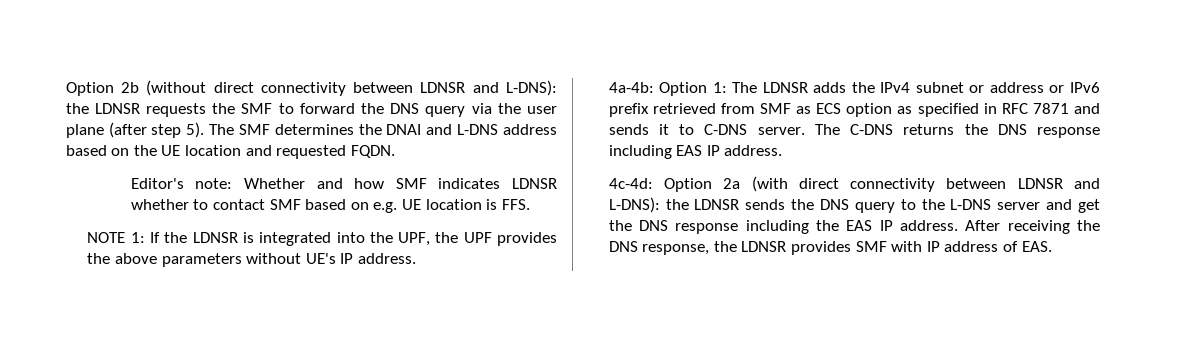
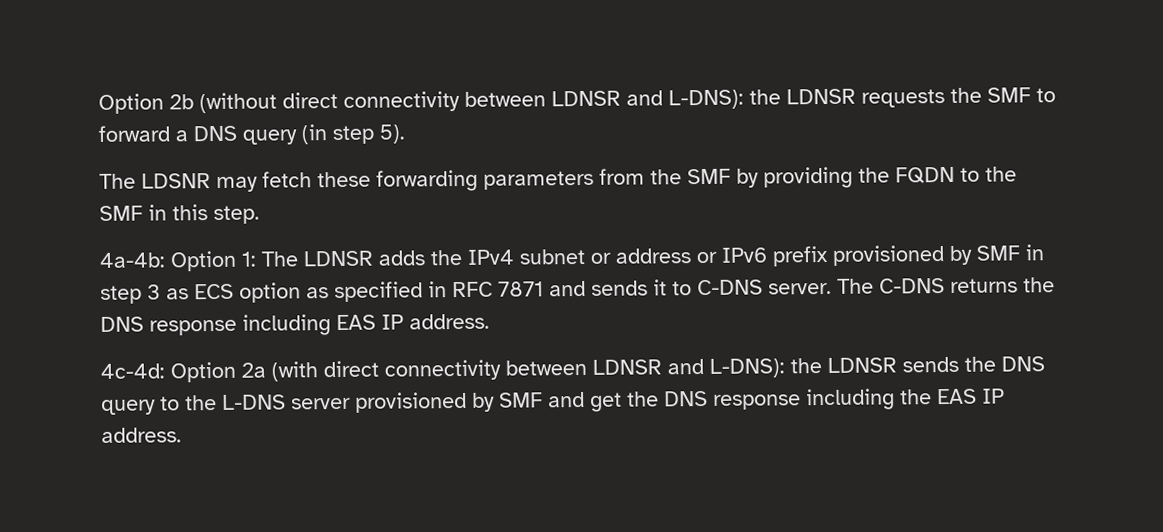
- Option 2b (without direct connectivity between LDNSR and L-DNS): the LDNSR requests the SMF to forward the DNS query via the user plane (after step 5). The SMF determines the DNAI and L-DNS address based on the UE location and requested FQDN.
- Editor's note: Whether and how SMF indicates LDNSR whether to contact SMF based on e.g. UE location is FFS.
- NOTE 1: If the LDNSR is integrated into the UPF, the UPF provides the above parameters without UE's IP address.
+ Option 2b (without direct connectivity between LDNSR and L-DNS): the LDNSR requests the SMF to forward a DNS query (in step 5).
+ The LDSNR may fetch these forwarding parameters from the SMF by providing the FQDN to the SMF in this step.
- 4a-4b: Option 1: The LDNSR adds the IPv4 subnet or address or IPv6 prefix retrieved from SMF as ECS option as specified in RFC 7871 and sends it to C-DNS server.
+ 4a-4b: Option 1: The LDNSR adds the IPv4 subnet or address or IPv6 prefix provisioned by SMF in step 3 as ECS option as specified in RFC 7871 and sends it to C-DNS server.
- 4c-4d: Option 2a (with direct connectivity between LDNSR and L-DNS): the LDNSR sends the DNS query to the L-DNS server and get the DNS response including the EAS IP address. After receiving the DNS response, the LDNSR provides SMF with IP address of EAS.
+ 4c-4d: Option 2a (with direct connectivity between LDNSR and L-DNS): the LDNSR sends the DNS query to the L-DNS server provisioned by SMF and get the DNS response including the EAS IP address.

